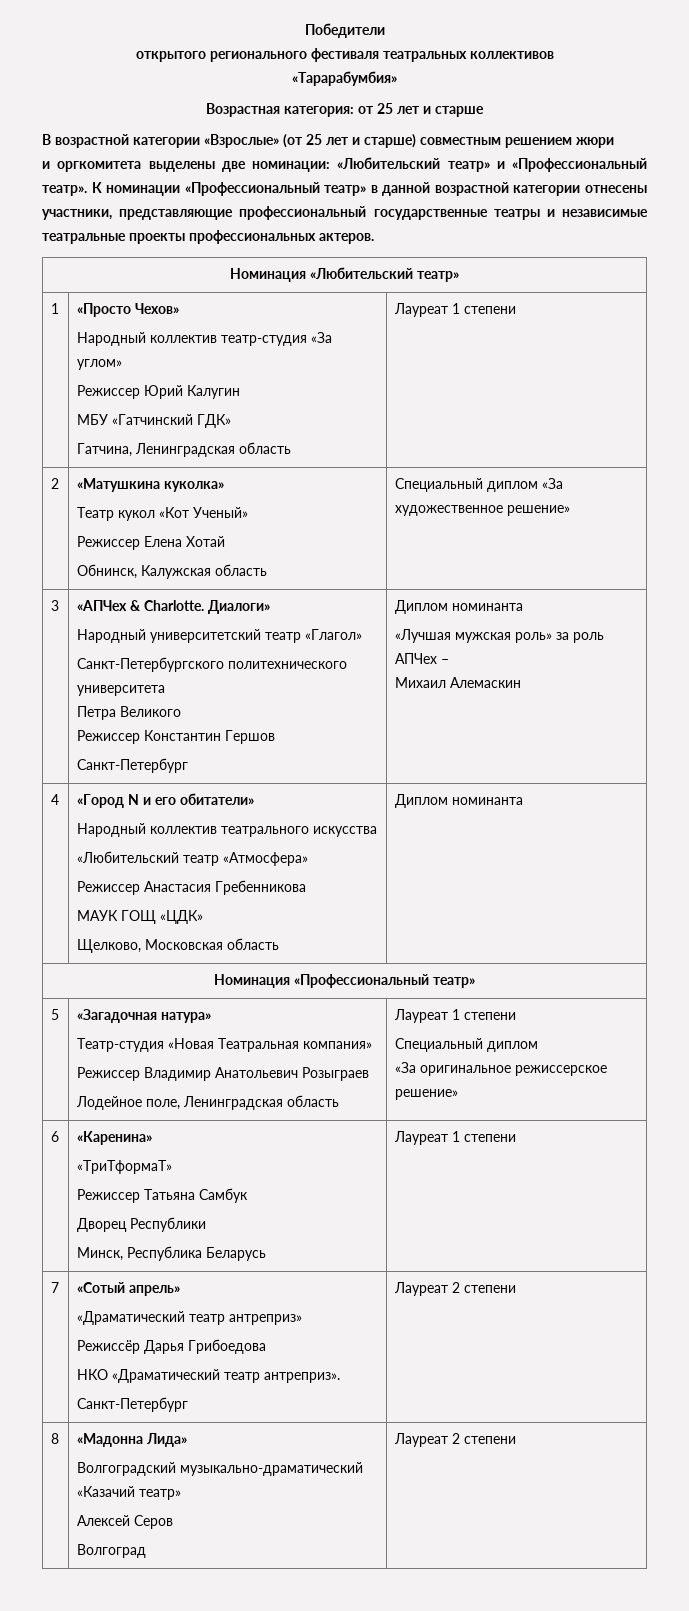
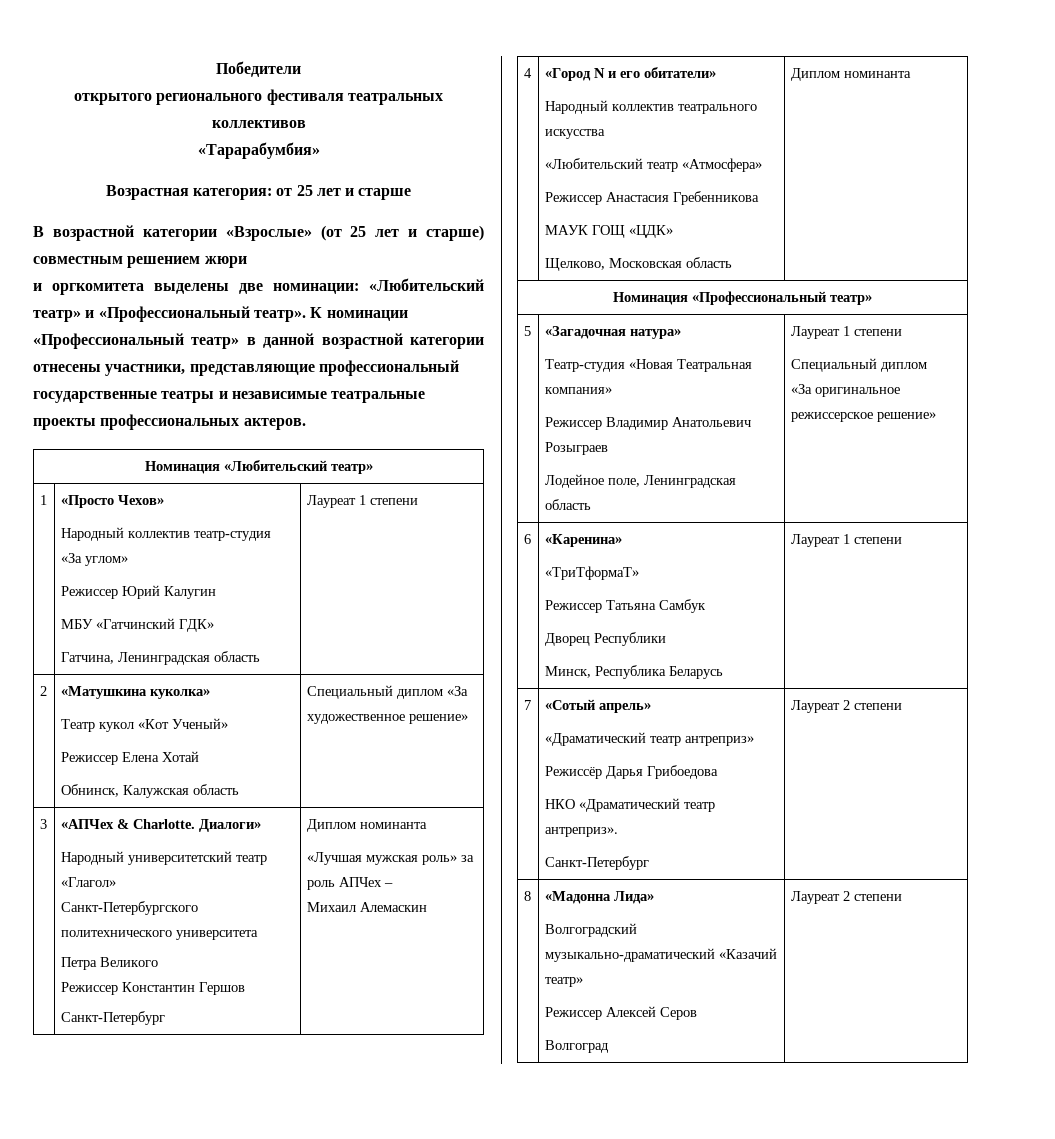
  8 | «Мадонна Лида»
  Волгоградский музыкально-драматический «Казачий театр»
- Алексей Серов
+ Режиссер Алексей Серов

